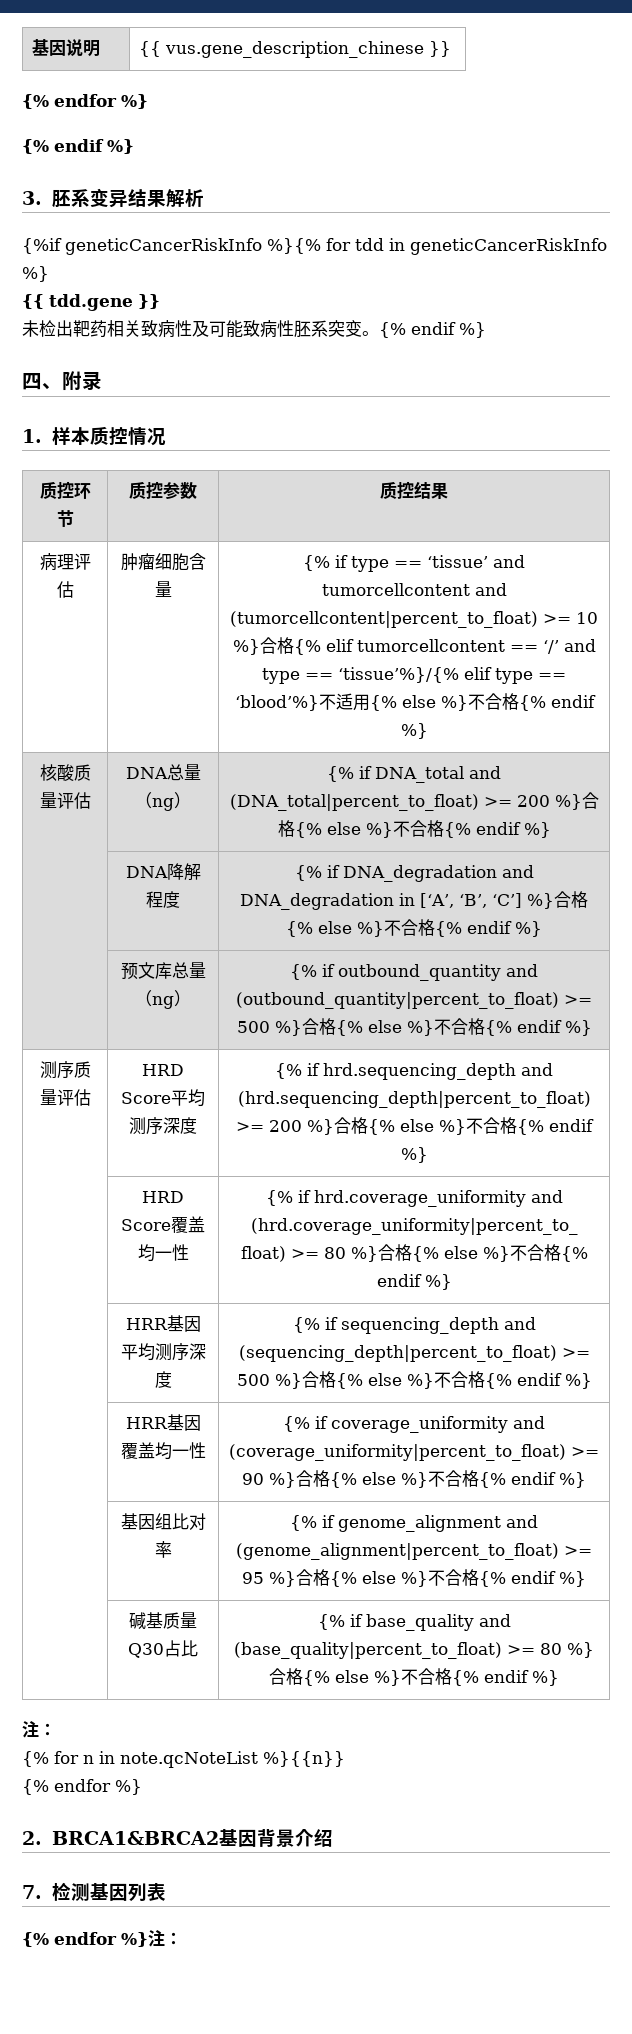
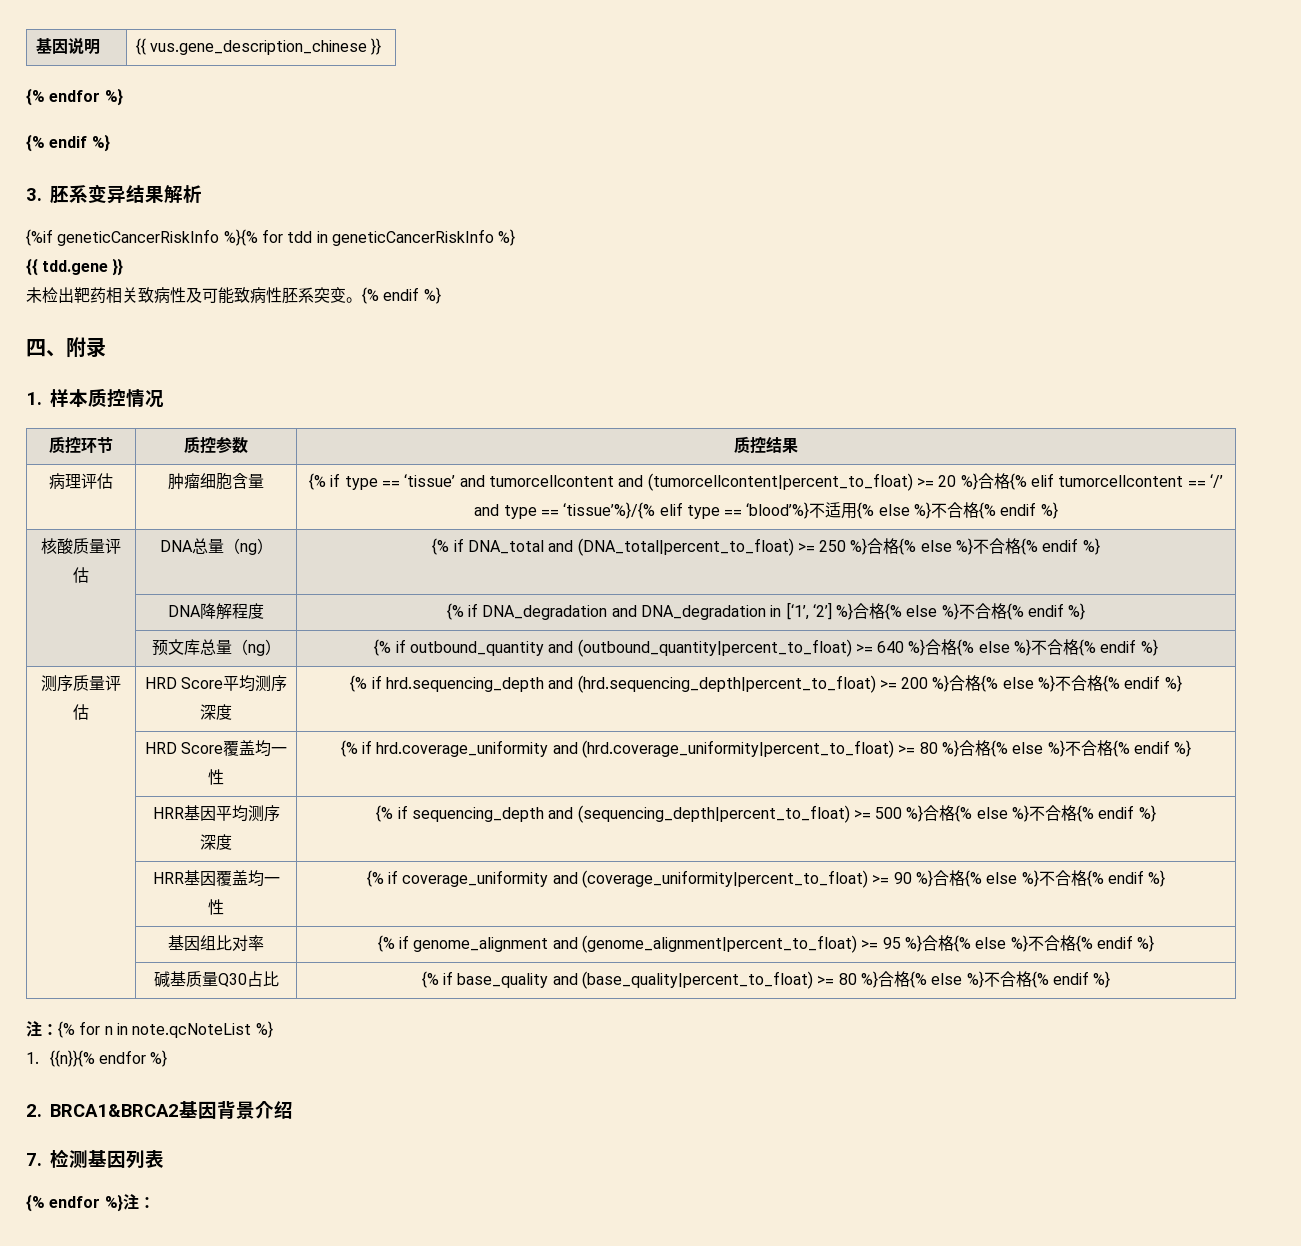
- 病理评估 | 肿瘤细胞含量 | {% if type == ‘tissue’ and tumorcellcontent and (tumorcellcontent|percent_to_float) >= 10 %}合格{% elif tumorcellcontent == ‘/’ and type == ‘tissue’%}/{% elif type == ‘blood’%}不适用{% else %}不合格{% endif %}
+ 病理评估 | 肿瘤细胞含量 | {% if type == ‘tissue’ and tumorcellcontent and (tumorcellcontent|percent_to_float) >= 20 %}合格{% elif tumorcellcontent == ‘/’ and type == ‘tissue’%}/{% elif type == ‘blood’%}不适用{% else %}不合格{% endif %}
- 核酸质量评估 | DNA总量（ng） | {% if DNA_total and (DNA_total|percent_to_float) >= 200 %}合格{% else %}不合格{% endif %}
+ 核酸质量评估 | DNA总量（ng） | {% if DNA_total and (DNA_total|percent_to_float) >= 250 %}合格{% else %}不合格{% endif %}
- | DNA降解程度 | {% if DNA_degradation and DNA_degradation in [‘A’, ‘B’, ‘C’] %}合格{% else %}不合格{% endif %}
+ | DNA降解程度 | {% if DNA_degradation and DNA_degradation in [‘1’, ‘2’] %}合格{% else %}不合格{% endif %}
- | 预文库总量（ng） | {% if outbound_quantity and (outbound_quantity|percent_to_float) >= 500 %}合格{% else %}不合格{% endif %}
+ | 预文库总量（ng） | {% if outbound_quantity and (outbound_quantity|percent_to_float) >= 640 %}合格{% else %}不合格{% endif %}
  | 碱基质量Q30占比 | {% if base_quality and (base_quality|percent_to_float) >= 80 %}合格{% else %}不合格{% endif %}
- 注：
- {% for n in note.qcNoteList %}{{n}}
- {% endfor %}
+ 注：{% for n in note.qcNoteList %}
+ 1. {{n}}{% endfor %}

